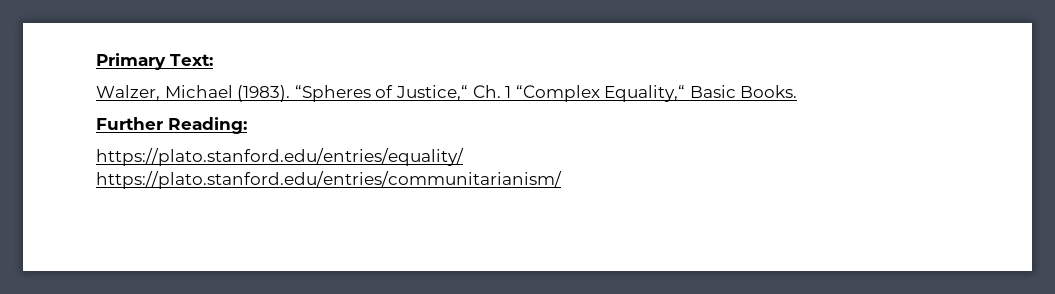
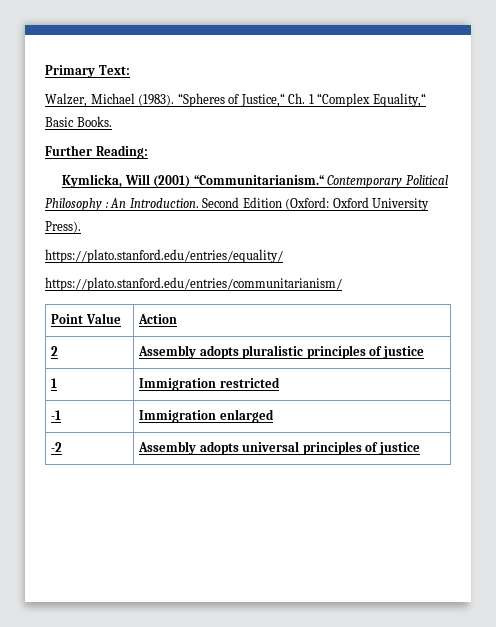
+ Kymlicka, Will (2001) “Communitarianism.“ Contemporary Political Philosophy : An Introduction. Second Edition (Oxford: Oxford University Press).
  https://plato.stanford.edu/entries/equality/
  https://plato.stanford.edu/entries/communitarianism/
+ Point Value | Action
+ 2 | Assembly adopts pluralistic principles of justice
+ 1 | Immigration restricted
+ -1 | Immigration enlarged
+ -2 | Assembly adopts universal principles of justice

